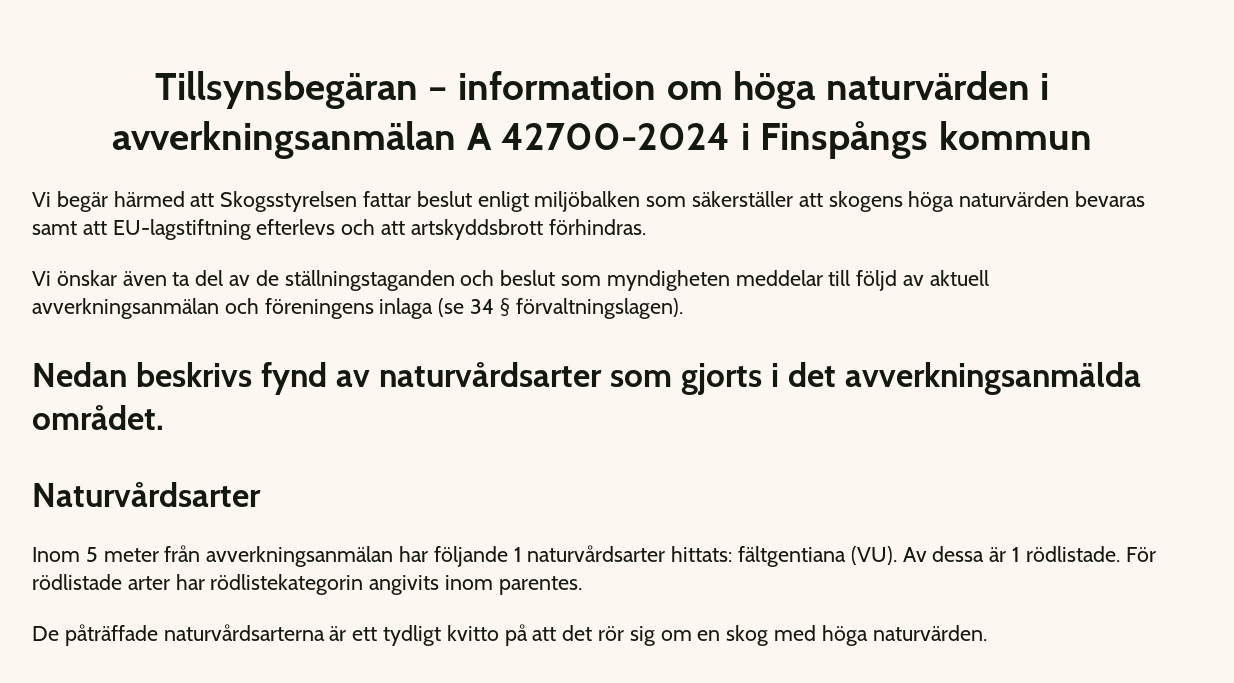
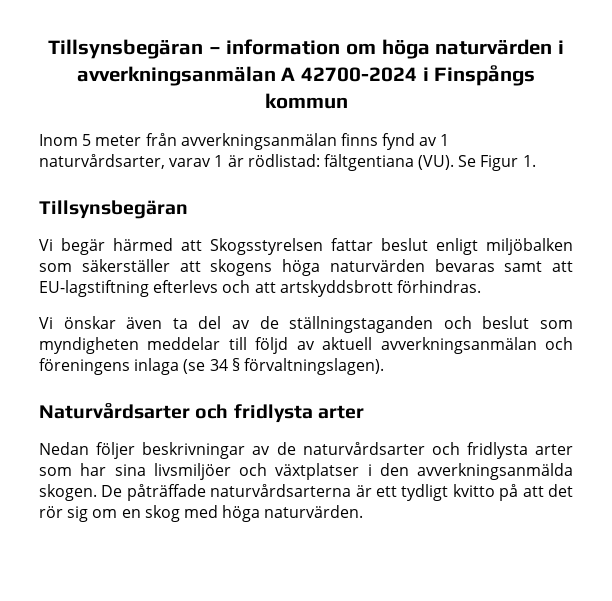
+ Inom 5 meter från avverkningsanmälan finns fynd av 1 naturvårdsarter, varav 1 är rödlistad: fältgentiana (VU). Se Figur 1.
+ Tillsynsbegäran
- Nedan beskrivs fynd av naturvårdsarter som gjorts i det avverkningsanmälda området.
- Naturvårdsarter
- Inom 5 meter från avverkningsanmälan har följande 1 naturvårdsarter hittats: fältgentiana (VU). Av dessa är 1 rödlistade. För rödlistade arter har rödlistekategorin angivits inom parentes.
- De påträffade naturvårdsarterna är ett tydligt kvitto på att det rör sig om en skog med höga naturvärden.
+ Naturvårdsarter och fridlysta arter
+ Nedan följer beskrivningar av de naturvårdsarter och fridlysta arter som har sina livsmiljöer och växtplatser i den avverkningsanmälda skogen. De påträffade naturvårdsarterna är ett tydligt kvitto på att det rör sig om en skog med höga naturvärden.

